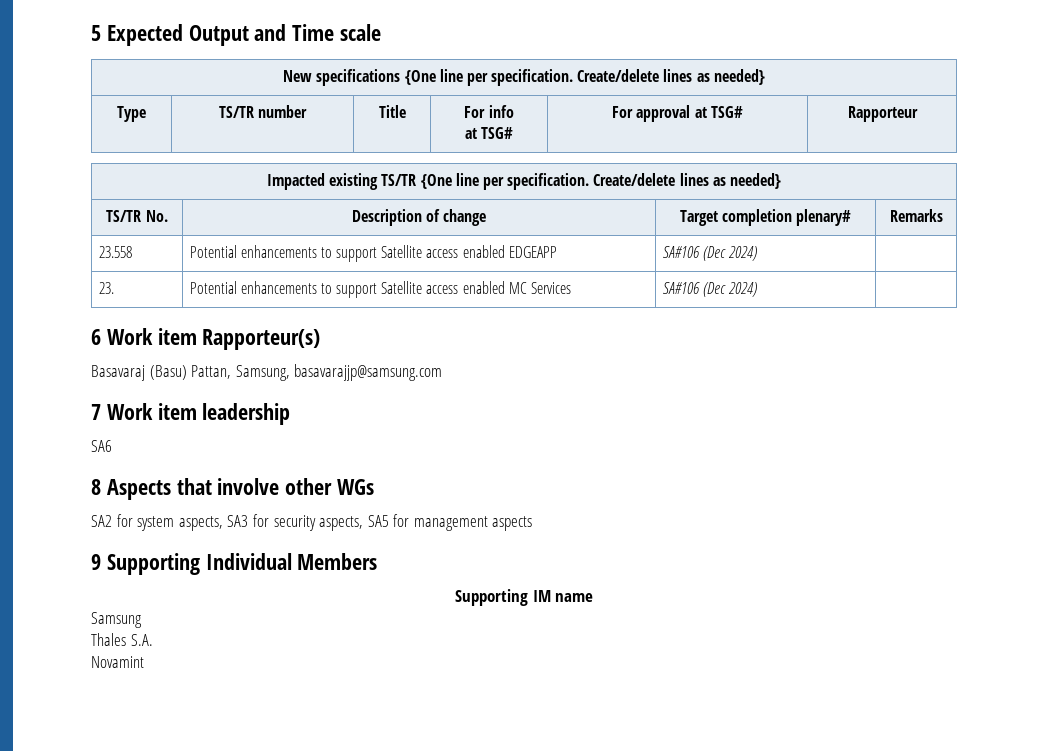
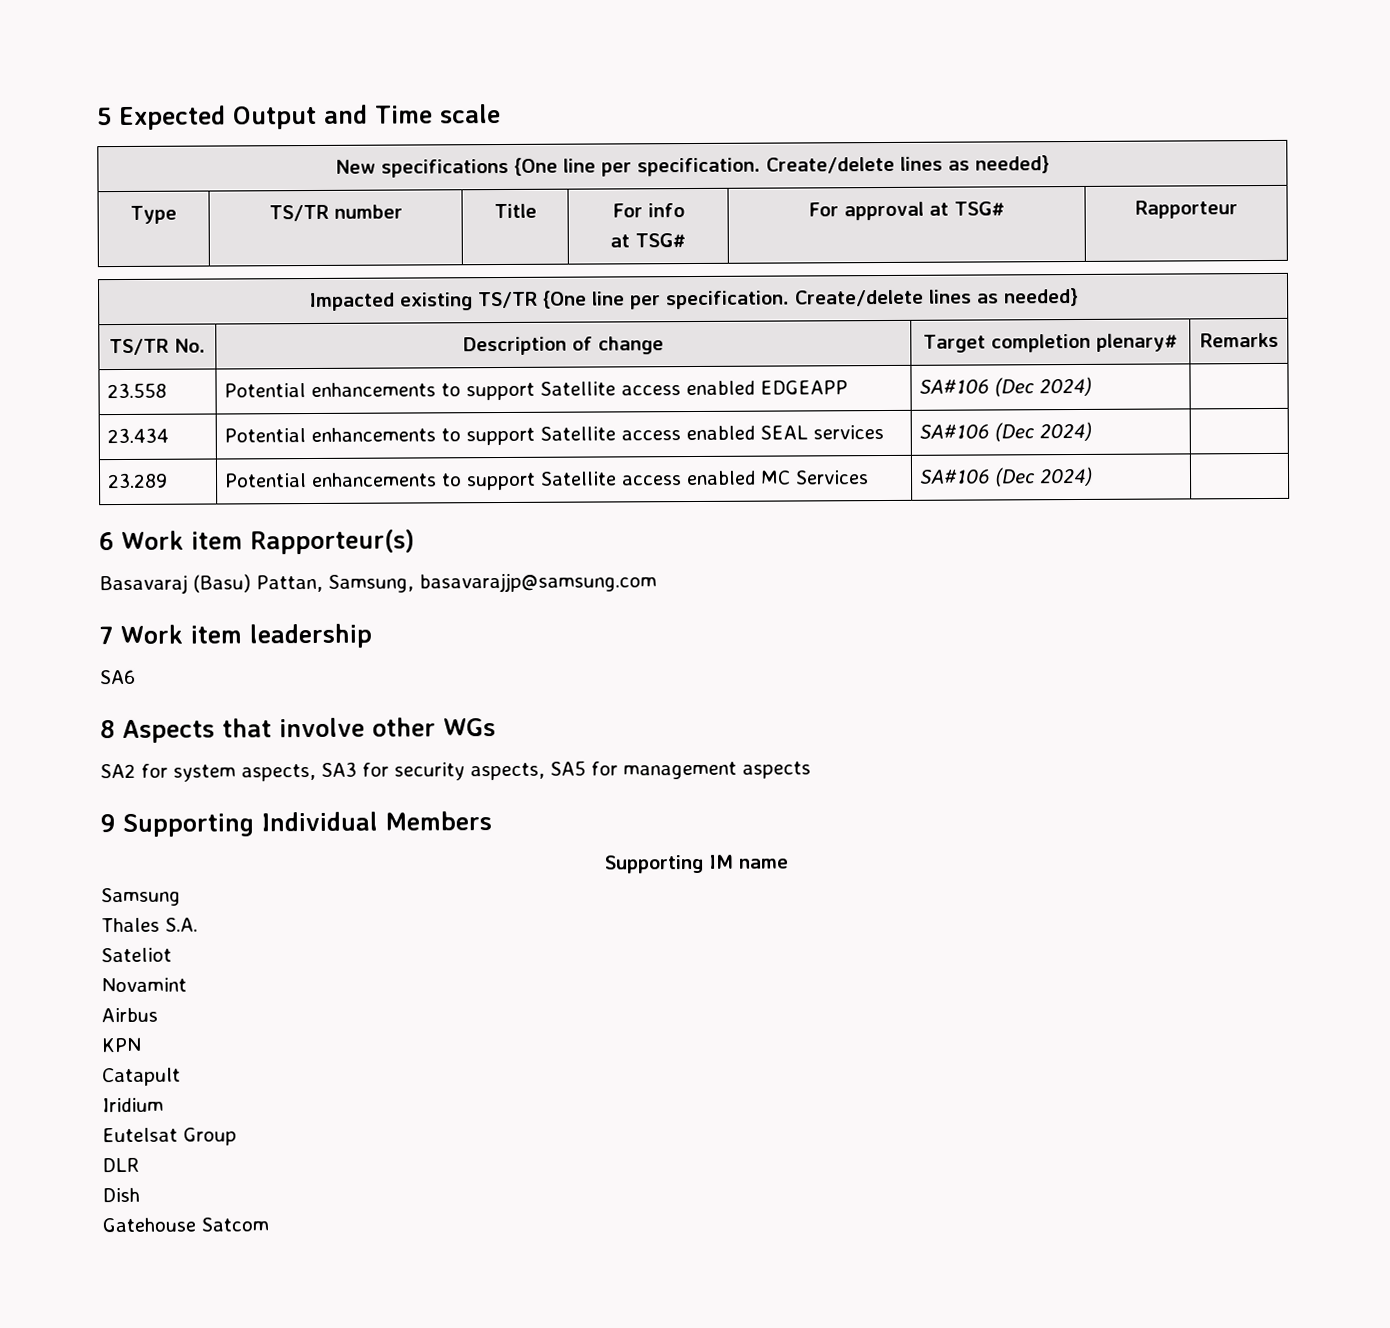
- 23. | Potential enhancements to support Satellite access enabled MC Services | SA#106 (Dec 2024) |
+ 23.434 | Potential enhancements to support Satellite access enabled SEAL services | SA#106 (Dec 2024) |
+ 23.289 | Potential enhancements to support Satellite access enabled MC Services | SA#106 (Dec 2024) |
+ Sateliot
+ Airbus
+ KPN
+ Catapult
+ Iridium
+ Eutelsat Group
+ DLR
+ Dish
+ Gatehouse Satcom

